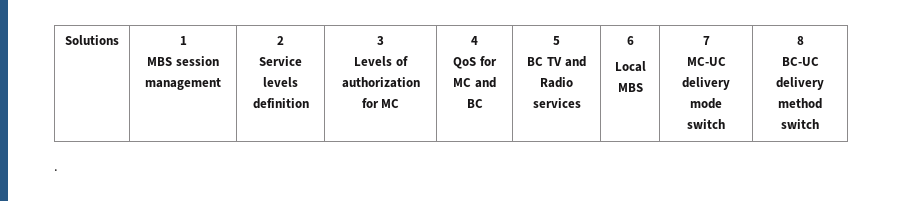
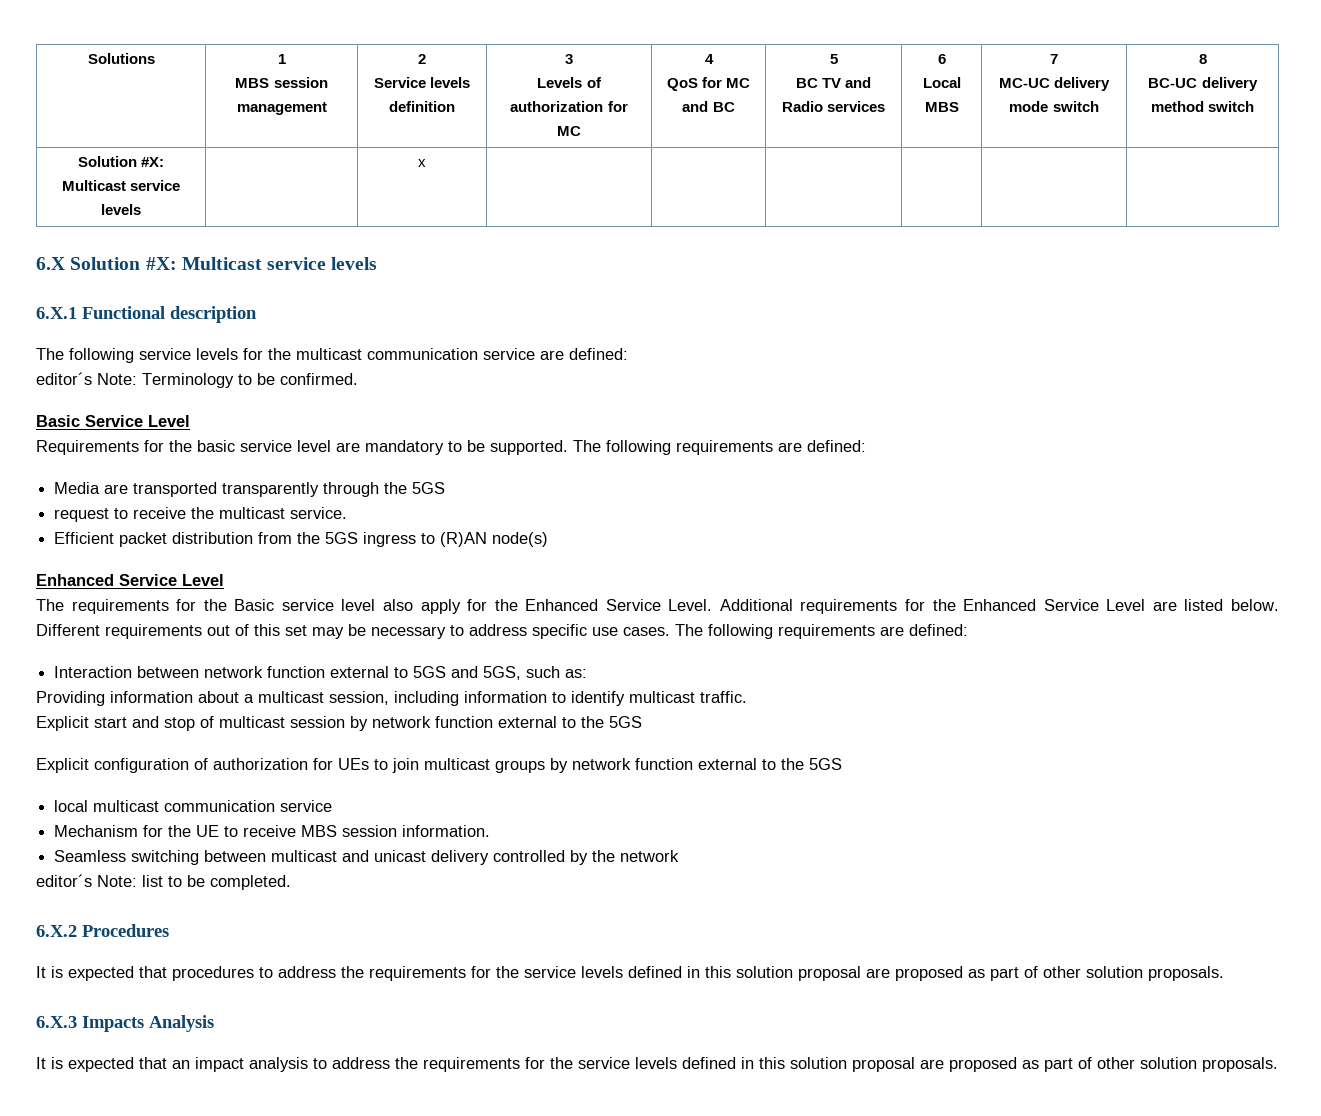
- .
+ Solution #X: Multicast service levels | | x | | | | | |
+ 6.X Solution #X: Multicast service levels
+ 6.X.1 Functional description
+ The following service levels for the multicast communication service are defined:
+ editor´s Note: Terminology to be confirmed.
+ Basic Service Level
+ Requirements for the basic service level are mandatory to be supported. The following requirements are defined:
+ Media are transported transparently through the 5GS
+ request to receive the multicast service.
+ Efficient packet distribution from the 5GS ingress to (R)AN node(s)
+ Enhanced Service Level
+ The requirements for the Basic service level also apply for the Enhanced Service Level. Additional requirements for the Enhanced Service Level are listed below. Different requirements out of this set may be necessary to address specific use cases. The following requirements are defined:
+ Interaction between network function external to 5GS and 5GS, such as:
+ Providing information about a multicast session, including information to identify multicast traffic.
+ Explicit start and stop of multicast session by network function external to the 5GS
+ Explicit configuration of authorization for UEs to join multicast groups by network function external to the 5GS
+ local multicast communication service
+ Mechanism for the UE to receive MBS session information.
+ Seamless switching between multicast and unicast delivery controlled by the network
+ editor´s Note: list to be completed.
+ 6.X.2 Procedures
+ It is expected that procedures to address the requirements for the service levels defined in this solution proposal are proposed as part of other solution proposals.
+ 6.X.3 Impacts Analysis
+ It is expected that an impact analysis to address the requirements for the service levels defined in this solution proposal are proposed as part of other solution proposals.

